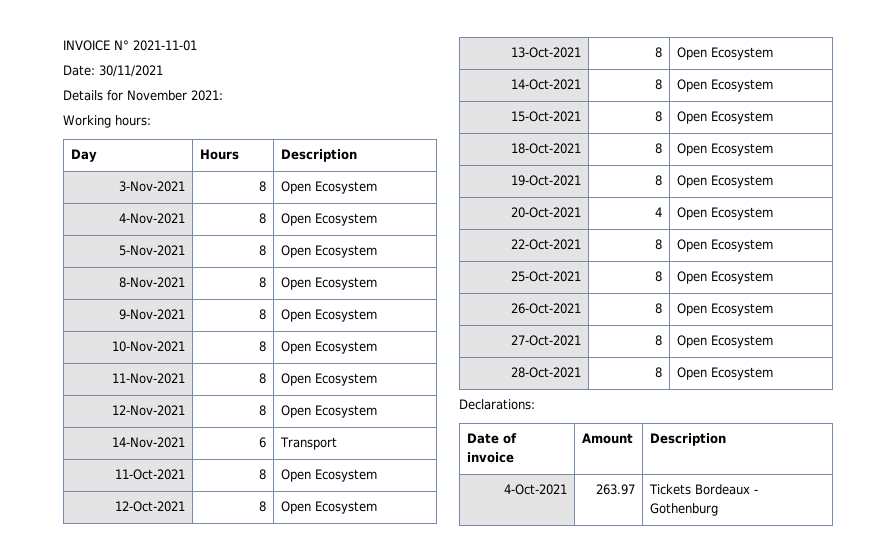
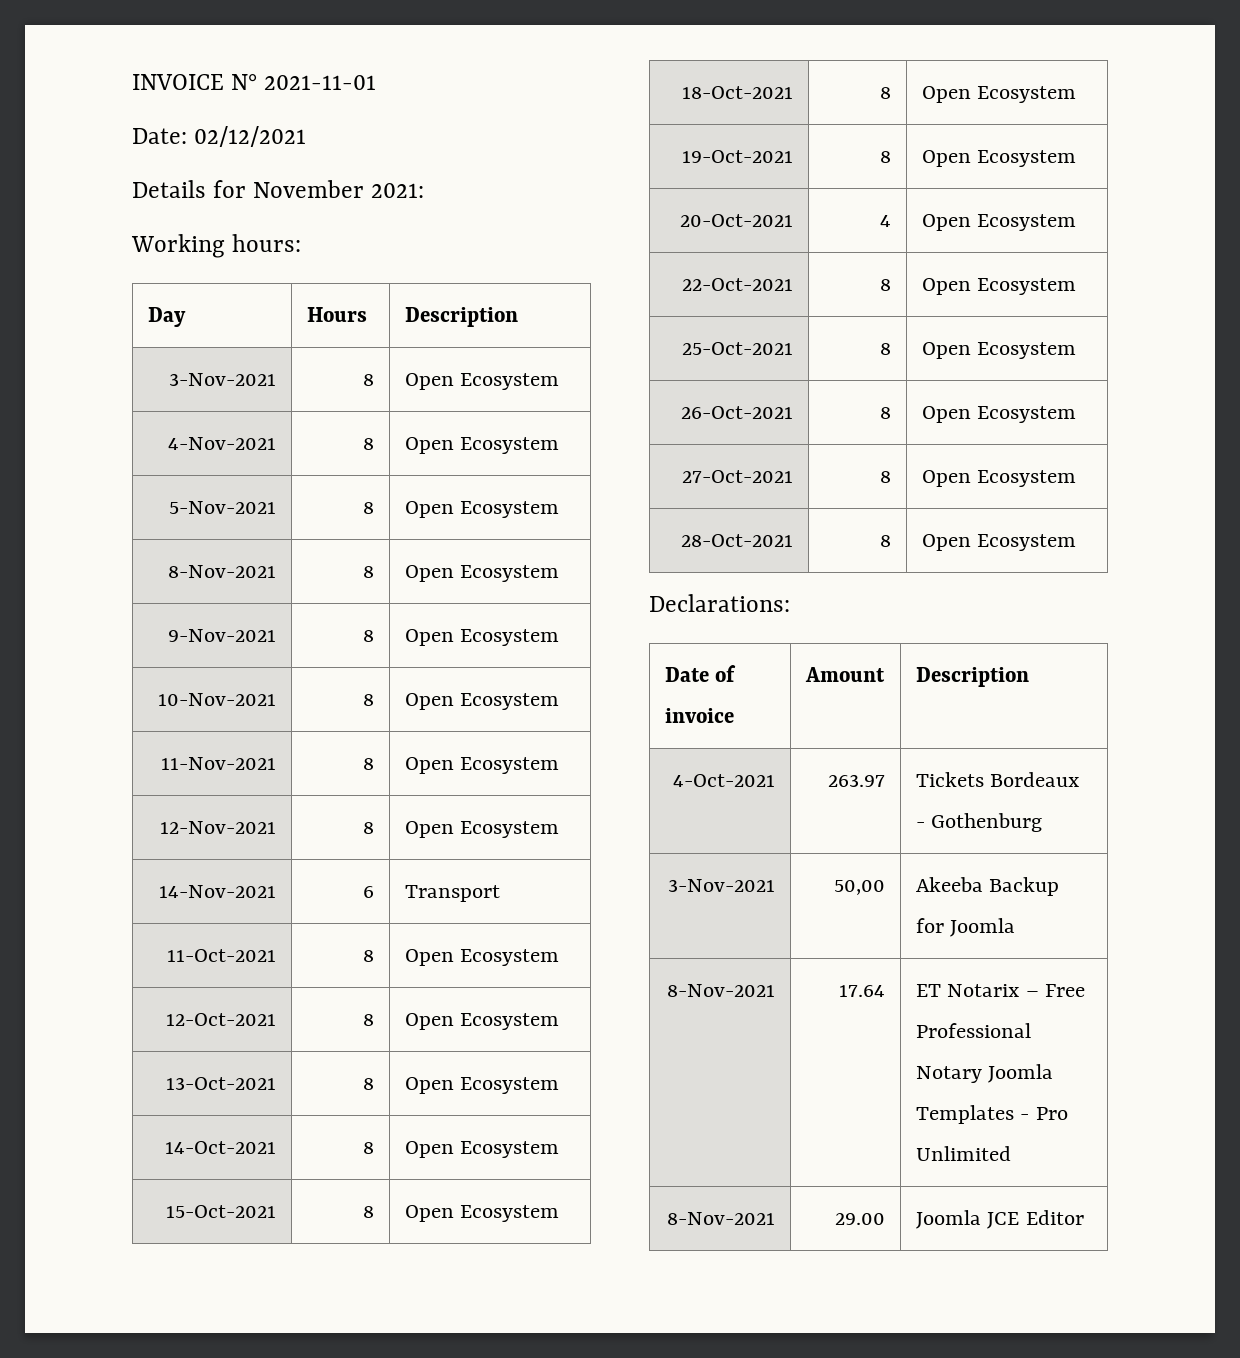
- Date: 30/11/2021
+ Date: 02/12/2021
+ 3-Nov-2021 | 50,00 | Akeeba Backup for Joomla
+ 8-Nov-2021 | 17.64 | ET Notarix – Free Professional Notary Joomla Templates - Pro Unlimited
+ 8-Nov-2021 | 29.00 | Joomla JCE Editor

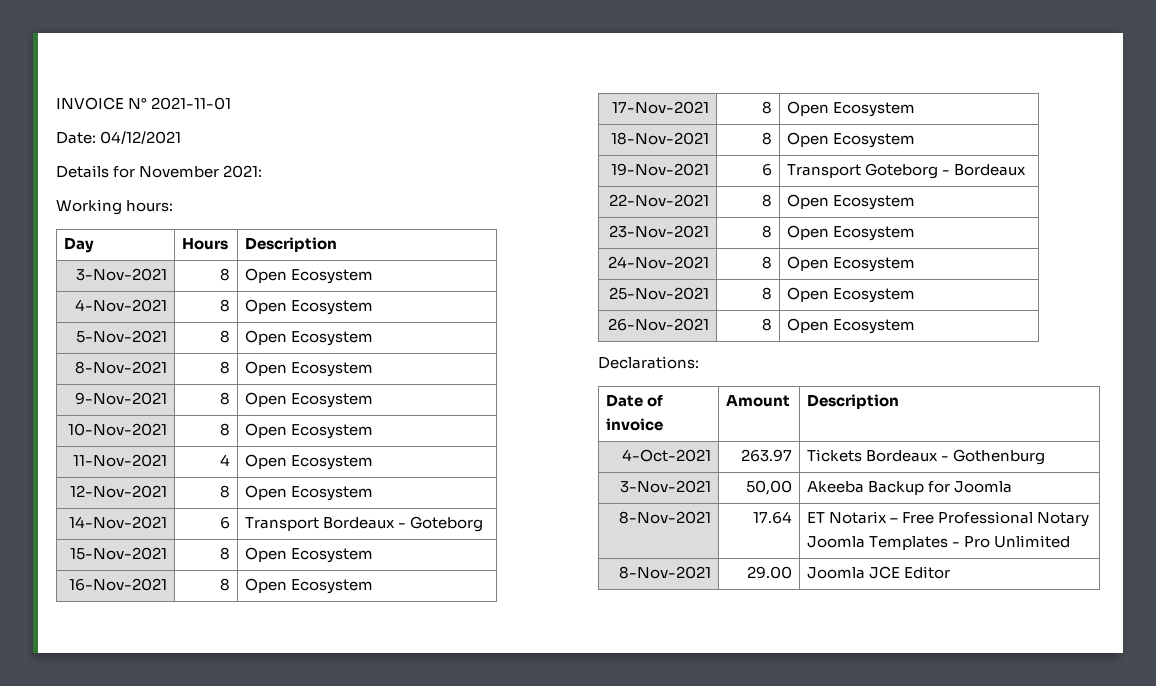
- Date: 02/12/2021
+ Date: 04/12/2021
- 11-Nov-2021 | 8 | Open Ecosystem
+ 11-Nov-2021 | 4 | Open Ecosystem
- 14-Nov-2021 | 6 | Transport
- 11-Oct-2021 | 8 | Open Ecosystem
- 12-Oct-2021 | 8 | Open Ecosystem
- 13-Oct-2021 | 8 | Open Ecosystem
- 14-Oct-2021 | 8 | Open Ecosystem
- 15-Oct-2021 | 8 | Open Ecosystem
- 18-Oct-2021 | 8 | Open Ecosystem
- 19-Oct-2021 | 8 | Open Ecosystem
- 20-Oct-2021 | 4 | Open Ecosystem
- 22-Oct-2021 | 8 | Open Ecosystem
- 25-Oct-2021 | 8 | Open Ecosystem
- 26-Oct-2021 | 8 | Open Ecosystem
- 27-Oct-2021 | 8 | Open Ecosystem
- 28-Oct-2021 | 8 | Open Ecosystem
+ 14-Nov-2021 | 6 | Transport Bordeaux - Goteborg
+ 15-Nov-2021 | 8 | Open Ecosystem
+ 16-Nov-2021 | 8 | Open Ecosystem
+ 17-Nov-2021 | 8 | Open Ecosystem
+ 18-Nov-2021 | 8 | Open Ecosystem
+ 19-Nov-2021 | 6 | Transport Goteborg - Bordeaux
+ 22-Nov-2021 | 8 | Open Ecosystem
+ 23-Nov-2021 | 8 | Open Ecosystem
+ 24-Nov-2021 | 8 | Open Ecosystem
+ 25-Nov-2021 | 8 | Open Ecosystem
+ 26-Nov-2021 | 8 | Open Ecosystem

